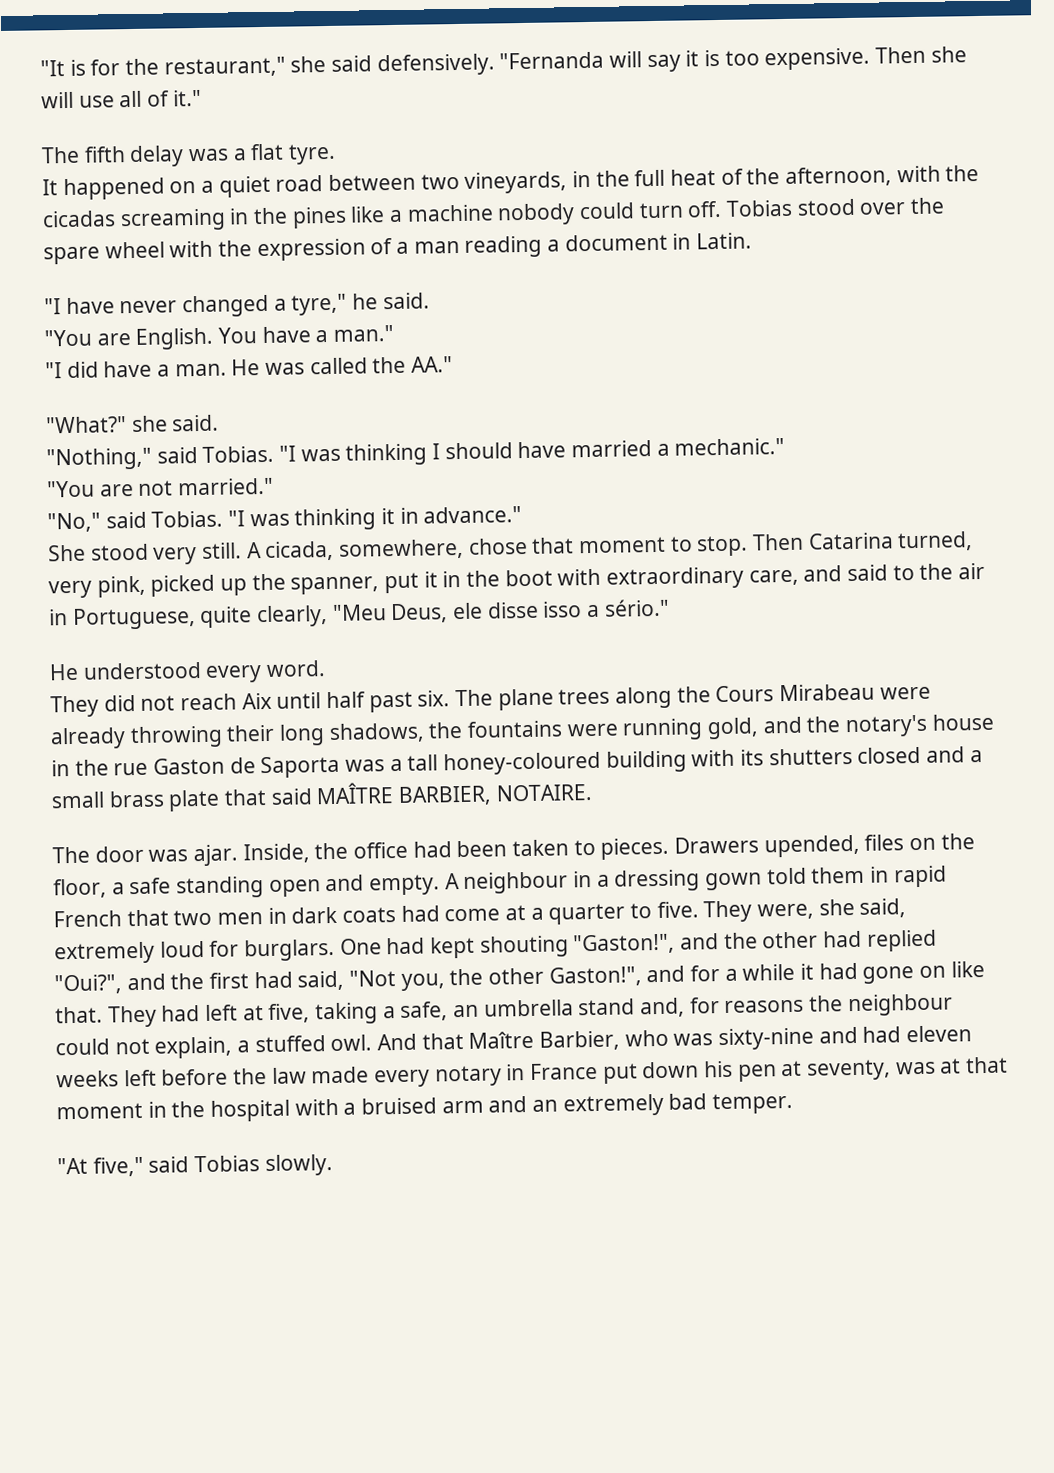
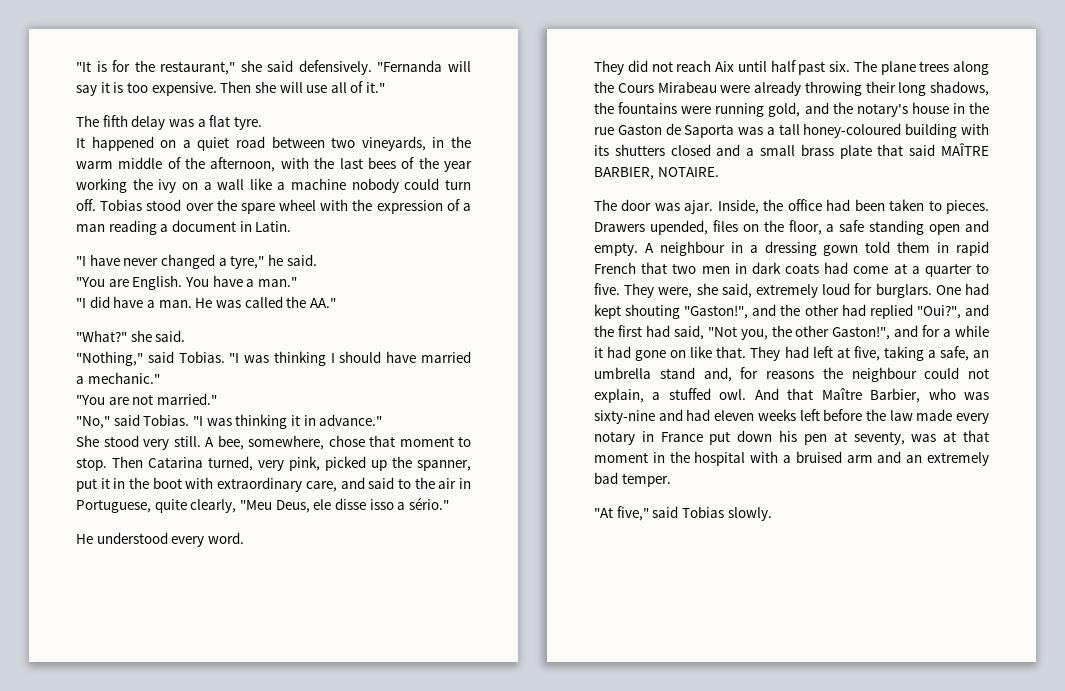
- It happened on a quiet road between two vineyards, in the full heat of the afternoon, with the cicadas screaming in the pines like a machine nobody could turn off.
+ It happened on a quiet road between two vineyards, in the warm middle of the afternoon, with the last bees of the year working the ivy on a wall like a machine nobody could turn off.
- A cicada, somewhere, chose that moment to stop.
+ A bee, somewhere, chose that moment to stop.

